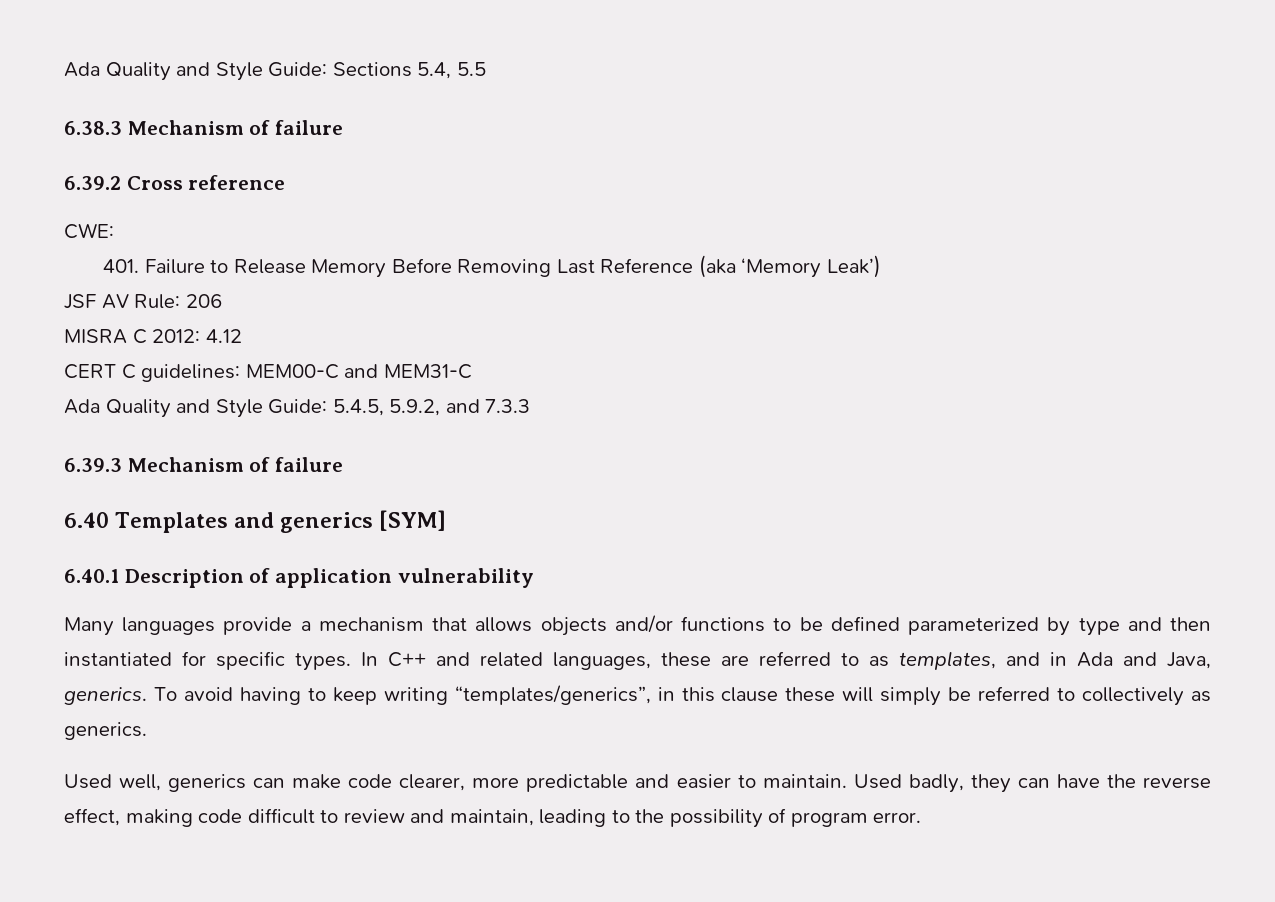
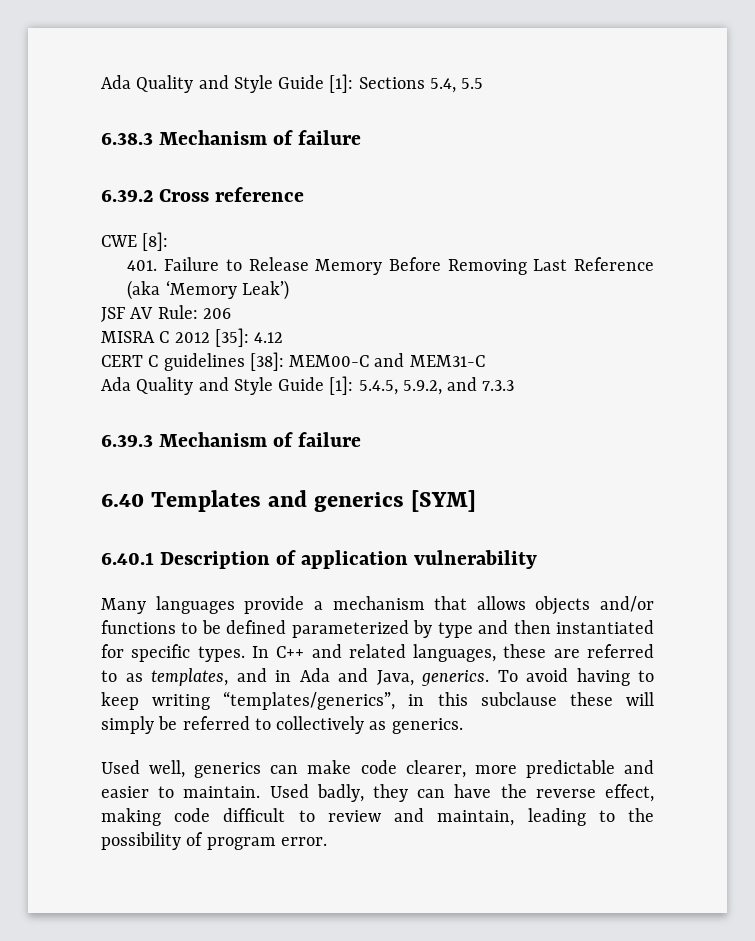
- Ada Quality and Style Guide: Sections 5.4, 5.5
+ Ada Quality and Style Guide [1]: Sections 5.4, 5.5
- CWE:
+ CWE [8]:
- MISRA C 2012: 4.12
+ MISRA C 2012 [35]: 4.12
- CERT C guidelines: MEM00-C and MEM31-C
+ CERT C guidelines [38]: MEM00-C and MEM31-C
- Ada Quality and Style Guide: 5.4.5, 5.9.2, and 7.3.3
+ Ada Quality and Style Guide [1]: 5.4.5, 5.9.2, and 7.3.3
- To avoid having to keep writing “templates/generics”, in this clause these will simply be referred to collectively as generics.
+ To avoid having to keep writing “templates/generics”, in this subclause these will simply be referred to collectively as generics.

